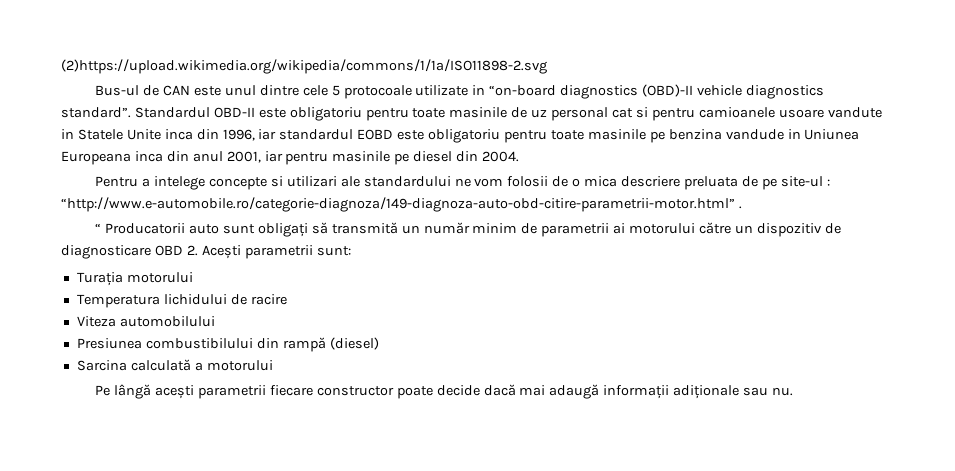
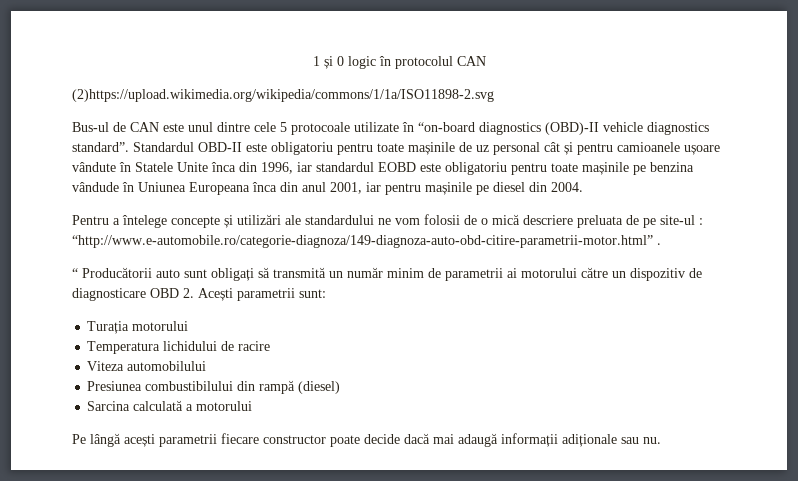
+ 1 și 0 logic în protocolul CAN
- Bus-ul de CAN este unul dintre cele 5 protocoale utilizate in “on-board diagnostics (OBD)-II vehicle diagnostics standard”.
+ Bus-ul de CAN este unul dintre cele 5 protocoale utilizate în “on-board diagnostics (OBD)-II vehicle diagnostics standard”.
- Standardul OBD-II este obligatoriu pentru toate masinile de uz personal cat si pentru camioanele usoare vandute in Statele Unite inca din 1996, iar standardul EOBD este obligatoriu pentru toate masinile pe benzina vandude in Uniunea Europeana inca din anul 2001, iar pentru masinile pe diesel din 2004.
+ Standardul OBD-II este obligatoriu pentru toate mașinile de uz personal cât și pentru camioanele ușoare vândute în Statele Unite înca din 1996, iar standardul EOBD este obligatoriu pentru toate mașinile pe benzina vândude în Uniunea Europeana înca din anul 2001, iar pentru mașinile pe diesel din 2004.
- Pentru a intelege concepte si utilizari ale standardului ne vom folosii de o mica descriere preluata de pe site-ul : “http://www.e-automobile.ro/categorie-diagnoza/149-diagnoza-auto-obd-citire-parametrii-motor.html” .
+ Pentru a întelege concepte și utilizări ale standardului ne vom folosii de o mică descriere preluata de pe site-ul : “http://www.e-automobile.ro/categorie-diagnoza/149-diagnoza-auto-obd-citire-parametrii-motor.html” .
- “ Producatorii auto sunt obligați să transmită un număr minim de parametrii ai motorului către un dispozitiv de diagnosticare OBD 2. Acești parametrii sunt:
+ “ Producătorii auto sunt obligați să transmită un număr minim de parametrii ai motorului către un dispozitiv de diagnosticare OBD 2. Acești parametrii sunt:

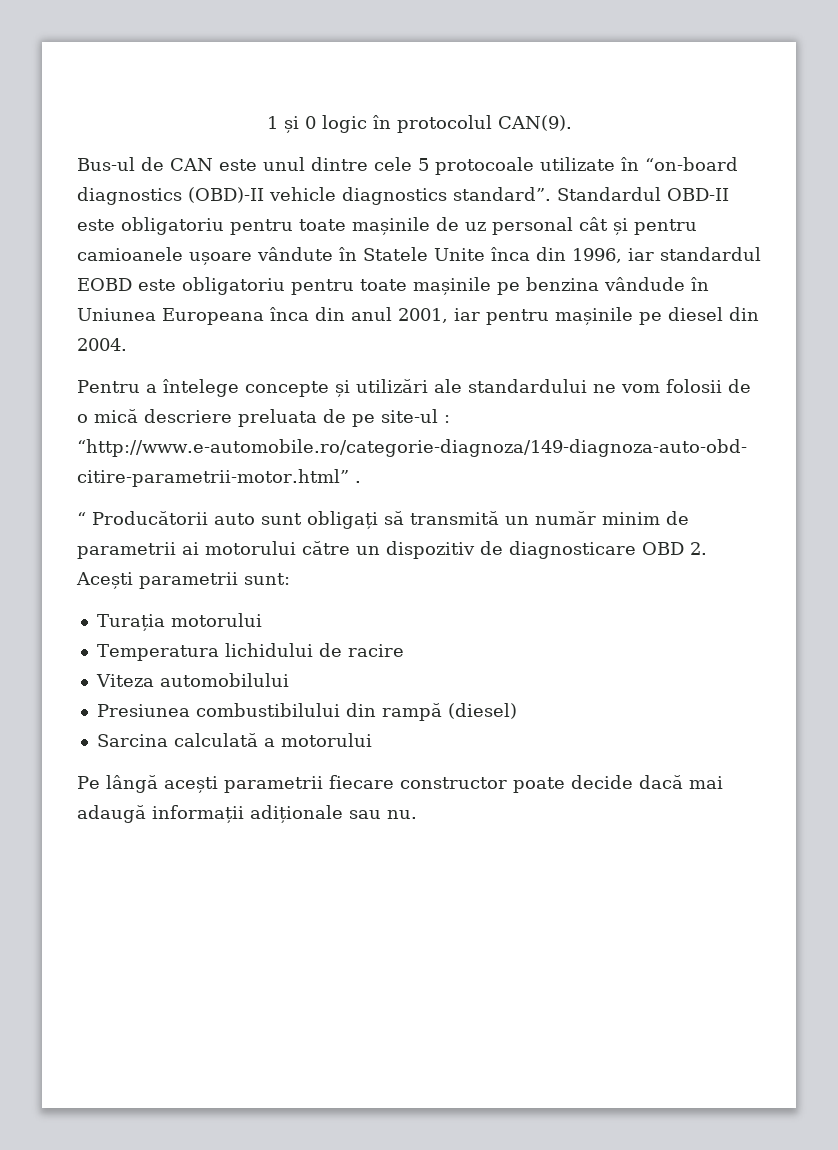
- 1 și 0 logic în protocolul CAN
- (2)https://upload.wikimedia.org/wikipedia/commons/1/1a/ISO11898-2.svg
+ 1 și 0 logic în protocolul CAN(9).

